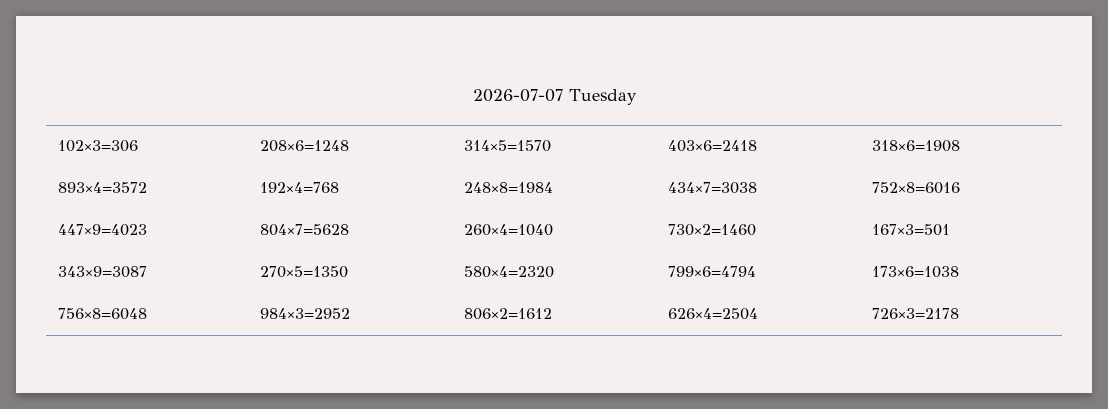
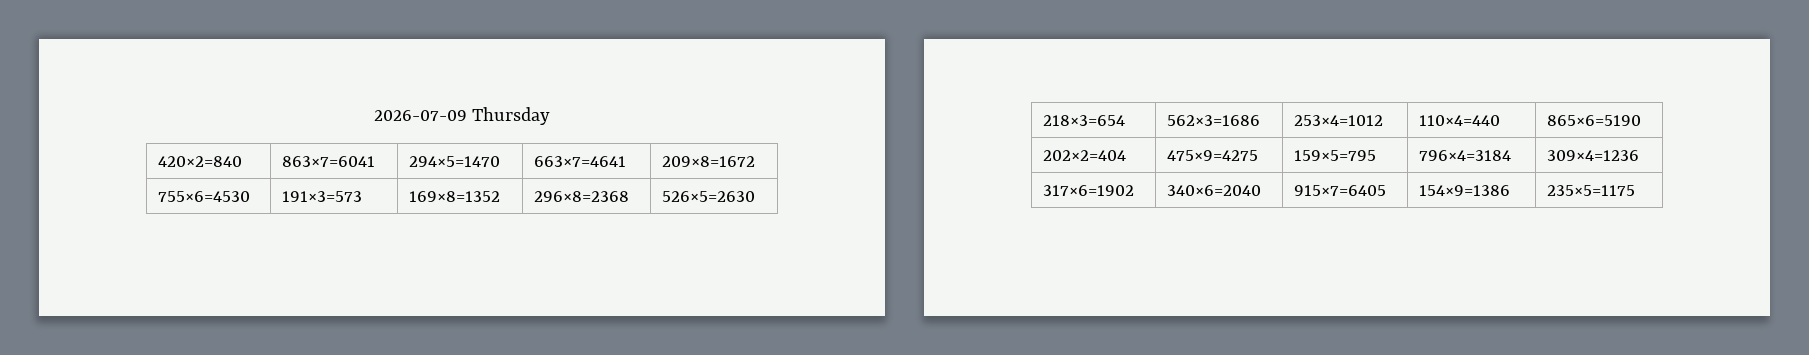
- 2026-07-07 Tuesday
- 102×3=306 | 208×6=1248 | 314×5=1570 | 403×6=2418 | 318×6=1908
- 893×4=3572 | 192×4=768 | 248×8=1984 | 434×7=3038 | 752×8=6016
- 447×9=4023 | 804×7=5628 | 260×4=1040 | 730×2=1460 | 167×3=501
- 343×9=3087 | 270×5=1350 | 580×4=2320 | 799×6=4794 | 173×6=1038
- 756×8=6048 | 984×3=2952 | 806×2=1612 | 626×4=2504 | 726×3=2178
+ 2026-07-09 Thursday
+ 420×2=840 | 863×7=6041 | 294×5=1470 | 663×7=4641 | 209×8=1672
+ 755×6=4530 | 191×3=573 | 169×8=1352 | 296×8=2368 | 526×5=2630
+ 218×3=654 | 562×3=1686 | 253×4=1012 | 110×4=440 | 865×6=5190
+ 202×2=404 | 475×9=4275 | 159×5=795 | 796×4=3184 | 309×4=1236
+ 317×6=1902 | 340×6=2040 | 915×7=6405 | 154×9=1386 | 235×5=1175

